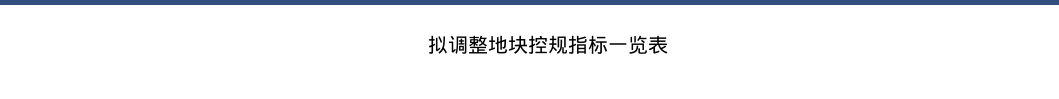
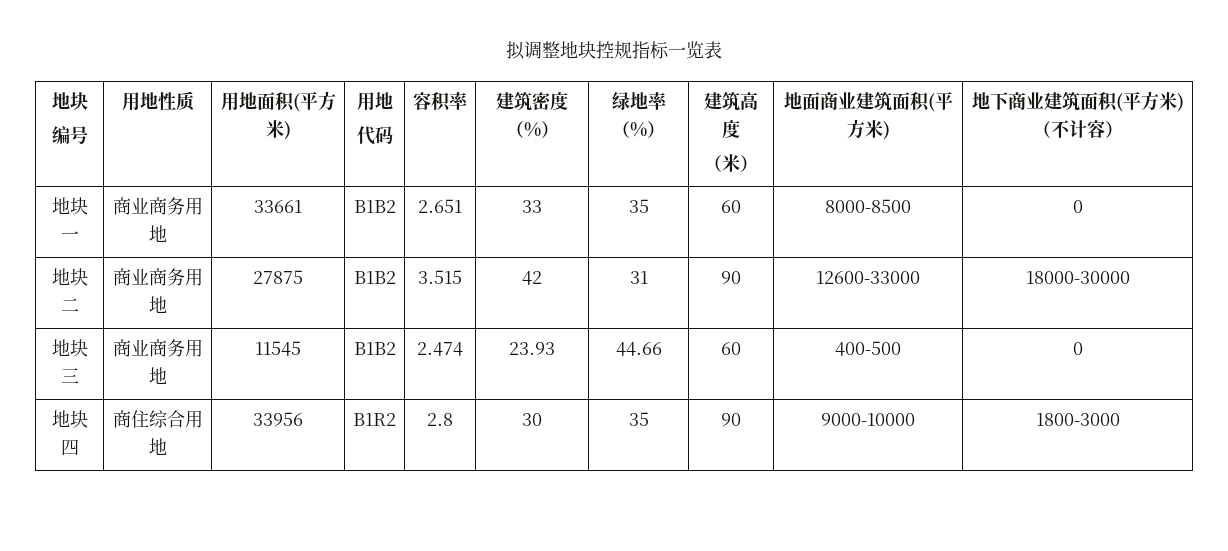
  拟调整地块控规指标一览表
+ 地块
+ 编号 | 用地性质 | 用地面积(平方米) | 用地
+ 代码 | 容积率 | 建筑密度（%） | 绿地率（%） | 建筑高度
+ （米） | 地面商业建筑面积(平方米) | 地下商业建筑面积(平方米)（不计容）
+ 地块一 | 商业商务用地 | 33661 | B1B2 | 2.651 | 33 | 35 | 60 | 8000-8500 | 0
+ 地块二 | 商业商务用地 | 27875 | B1B2 | 3.515 | 42 | 31 | 90 | 12600-33000 | 18000-30000
+ 地块三 | 商业商务用地 | 11545 | B1B2 | 2.474 | 23.93 | 44.66 | 60 | 400-500 | 0
+ 地块四 | 商住综合用地 | 33956 | B1R2 | 2.8 | 30 | 35 | 90 | 9000-10000 | 1800-3000

